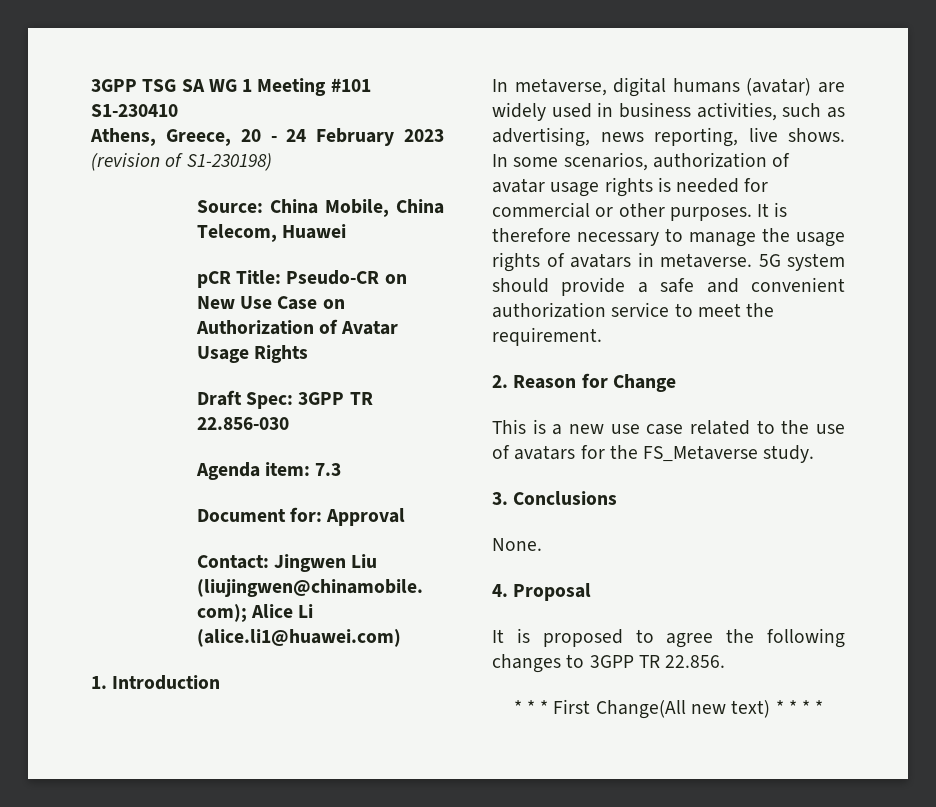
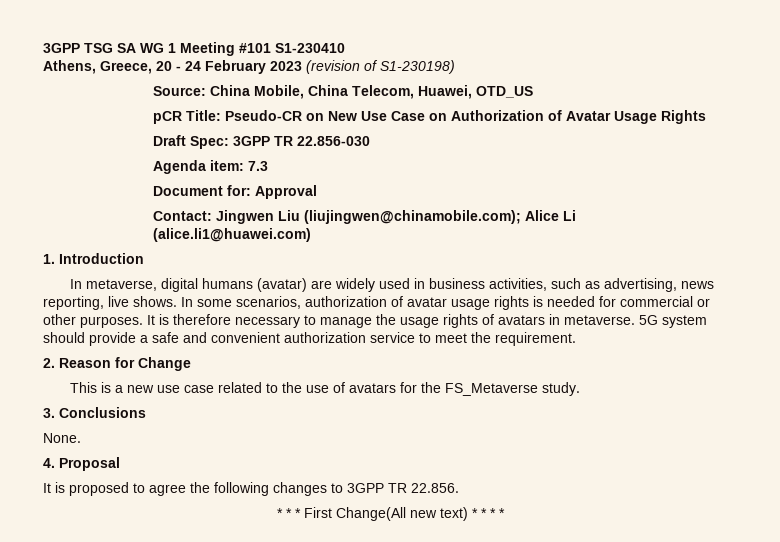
- Source: China Mobile, China Telecom, Huawei
+ Source: China Mobile, China Telecom, Huawei, OTD_US

